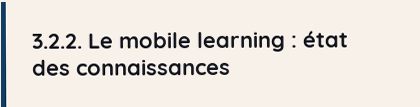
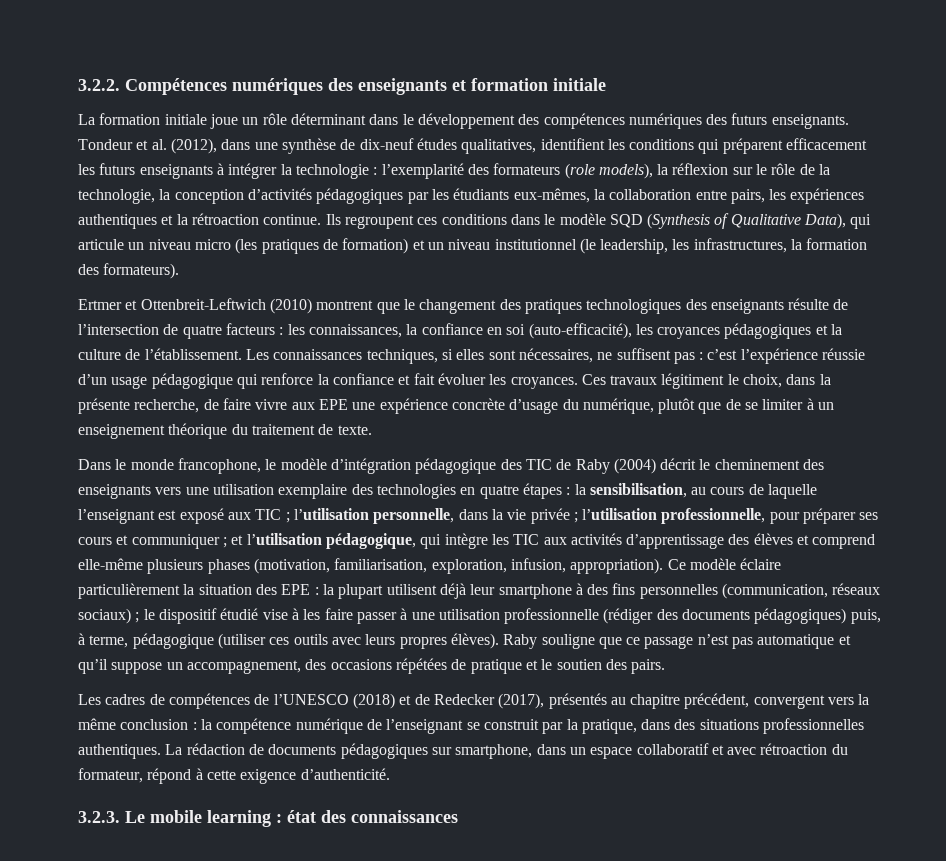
- 3.2.2. Le mobile learning : état des connaissances
+ 3.2.2. Compétences numériques des enseignants et formation initiale
+ La formation initiale joue un rôle déterminant dans le développement des compétences numériques des futurs enseignants. Tondeur et al. (2012), dans une synthèse de dix-neuf études qualitatives, identifient les conditions qui préparent efficacement les futurs enseignants à intégrer la technologie : l’exemplarité des formateurs (role models), la réflexion sur le rôle de la technologie, la conception d’activités pédagogiques par les étudiants eux-mêmes, la collaboration entre pairs, les expériences authentiques et la rétroaction continue. Ils regroupent ces conditions dans le modèle SQD (Synthesis of Qualitative Data), qui articule un niveau micro (les pratiques de formation) et un niveau institutionnel (le leadership, les infrastructures, la formation des formateurs).
+ Ertmer et Ottenbreit-Leftwich (2010) montrent que le changement des pratiques technologiques des enseignants résulte de l’intersection de quatre facteurs : les connaissances, la confiance en soi (auto-efficacité), les croyances pédagogiques et la culture de l’établissement. Les connaissances techniques, si elles sont nécessaires, ne suffisent pas : c’est l’expérience réussie d’un usage pédagogique qui renforce la confiance et fait évoluer les croyances. Ces travaux légitiment le choix, dans la présente recherche, de faire vivre aux EPE une expérience concrète d’usage du numérique, plutôt que de se limiter à un enseignement théorique du traitement de texte.
+ Dans le monde francophone, le modèle d’intégration pédagogique des TIC de Raby (2004) décrit le cheminement des enseignants vers une utilisation exemplaire des technologies en quatre étapes : la sensibilisation, au cours de laquelle l’enseignant est exposé aux TIC ; l’utilisation personnelle, dans la vie privée ; l’utilisation professionnelle, pour préparer ses cours et communiquer ; et l’utilisation pédagogique, qui intègre les TIC aux activités d’apprentissage des élèves et comprend elle-même plusieurs phases (motivation, familiarisation, exploration, infusion, appropriation). Ce modèle éclaire particulièrement la situation des EPE : la plupart utilisent déjà leur smartphone à des fins personnelles (communication, réseaux sociaux) ; le dispositif étudié vise à les faire passer à une utilisation professionnelle (rédiger des documents pédagogiques) puis, à terme, pédagogique (utiliser ces outils avec leurs propres élèves). Raby souligne que ce passage n’est pas automatique et qu’il suppose un accompagnement, des occasions répétées de pratique et le soutien des pairs.
+ Les cadres de compétences de l’UNESCO (2018) et de Redecker (2017), présentés au chapitre précédent, convergent vers la même conclusion : la compétence numérique de l’enseignant se construit par la pratique, dans des situations professionnelles authentiques. La rédaction de documents pédagogiques sur smartphone, dans un espace collaboratif et avec rétroaction du formateur, répond à cette exigence d’authenticité.
+ 3.2.3. Le mobile learning : état des connaissances

